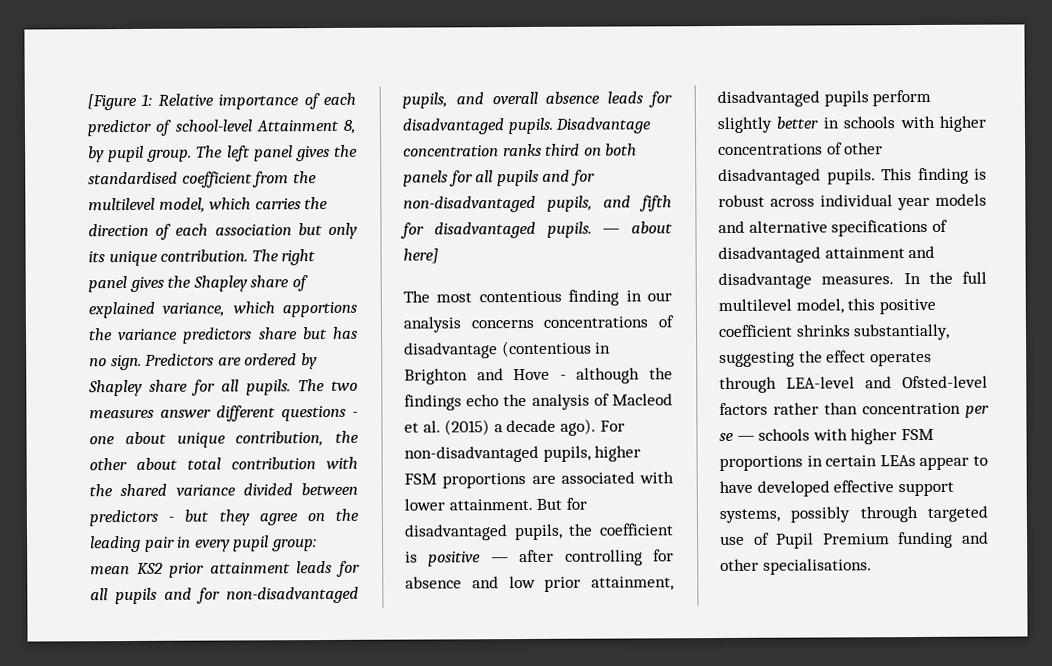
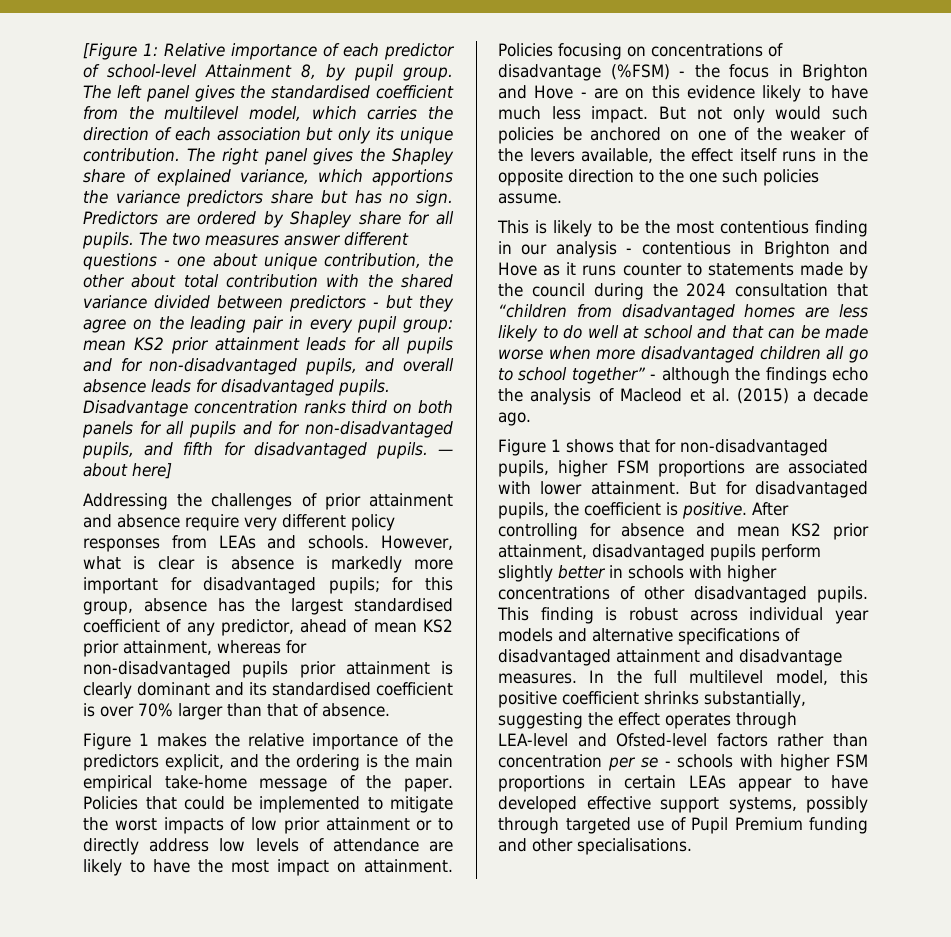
- The most contentious finding in our analysis concerns concentrations of disadvantage (contentious in Brighton and Hove - although the findings echo the analysis of Macleod et al. (2015) a decade ago). For non-disadvantaged pupils, higher FSM proportions are associated with lower attainment.
+ Addressing the challenges of prior attainment and absence require very different policy responses from LEAs and schools. However, what is clear is absence is markedly more important for disadvantaged pupils; for this group, absence has the largest standardised coefficient of any predictor, ahead of mean KS2 prior attainment, whereas for non-disadvantaged pupils prior attainment is clearly dominant and its standardised coefficient is over 70% larger than that of absence.
+ Figure 1 makes the relative importance of the predictors explicit, and the ordering is the main empirical take-home message of the paper. Policies that could be implemented to mitigate the worst impacts of low prior attainment or to directly address low levels of attendance are likely to have the most impact on attainment. Policies focusing on concentrations of disadvantage (%FSM) - the focus in Brighton and Hove - are on this evidence likely to have much less impact. But not only would such policies be anchored on one of the weaker of the levers available, the effect itself runs in the opposite direction to the one such policies assume.
+ This is likely to be the most contentious finding in our analysis - contentious in Brighton and Hove as it runs counter to statements made by the council during the 2024 consultation that “children from disadvantaged homes are less likely to do well at school and that can be made worse when more disadvantaged children all go to school together” - although the findings echo the analysis of Macleod et al. (2015) a decade ago.
+ Figure 1 shows that for non-disadvantaged pupils, higher FSM proportions are associated with lower attainment.
- But for disadvantaged pupils, the coefficient is positive — after controlling for absence and low prior attainment, disadvantaged pupils perform slightly better in schools with higher concentrations of other disadvantaged pupils.
+ But for disadvantaged pupils, the coefficient is positive. After controlling for absence and mean KS2 prior attainment, disadvantaged pupils perform slightly better in schools with higher concentrations of other disadvantaged pupils.
- In the full multilevel model, this positive coefficient shrinks substantially, suggesting the effect operates through LEA-level and Ofsted-level factors rather than concentration per se — schools with higher FSM proportions in certain LEAs appear to have developed effective support systems, possibly through targeted use of Pupil Premium funding and other specialisations.
+ In the full multilevel model, this positive coefficient shrinks substantially, suggesting the effect operates through LEA-level and Ofsted-level factors rather than concentration per se - schools with higher FSM proportions in certain LEAs appear to have developed effective support systems, possibly through targeted use of Pupil Premium funding and other specialisations.

